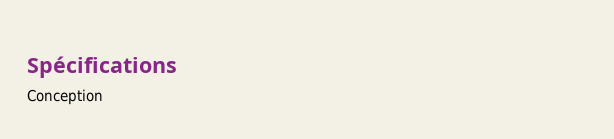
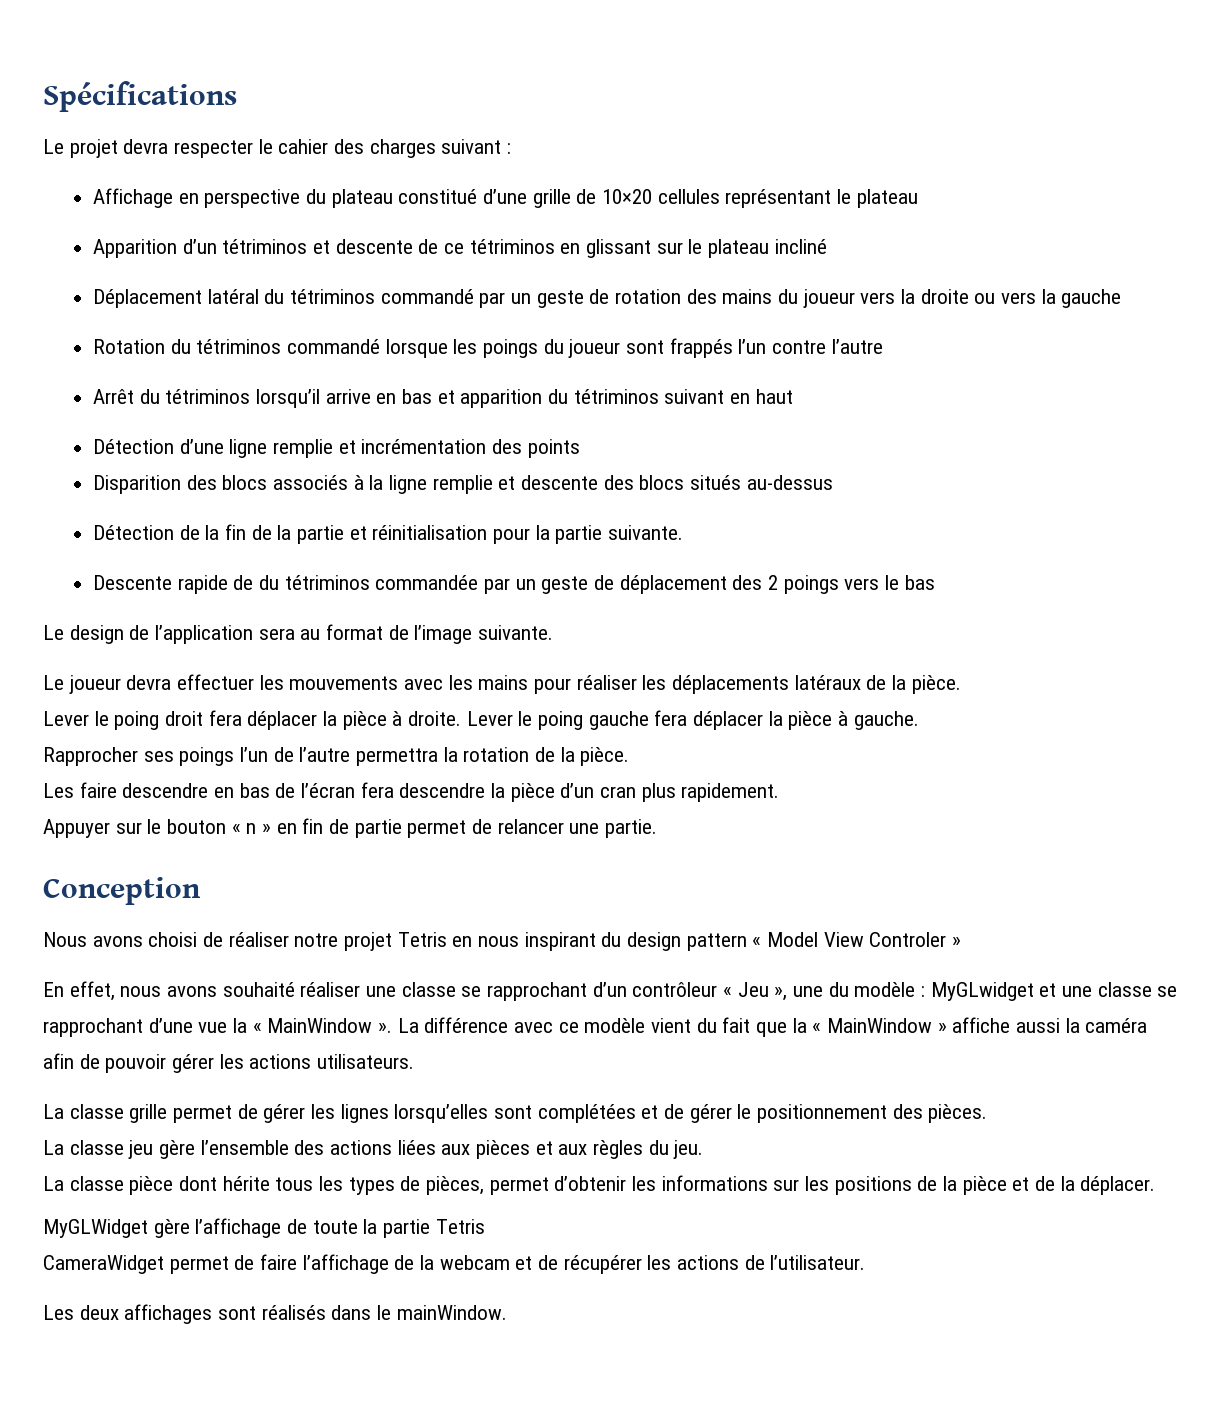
+ Le projet devra respecter le cahier des charges suivant :
+ Affichage en perspective du plateau constitué d’une grille de 10×20 cellules représentant le plateau
+ Apparition d’un tétriminos et descente de ce tétriminos en glissant sur le plateau incliné
+ Déplacement latéral du tétriminos commandé par un geste de rotation des mains du joueur vers la droite ou vers la gauche
+ Rotation du tétriminos commandé lorsque les poings du joueur sont frappés l’un contre l’autre
+ Arrêt du tétriminos lorsqu’il arrive en bas et apparition du tétriminos suivant en haut
+ Détection d’une ligne remplie et incrémentation des points
+ Disparition des blocs associés à la ligne remplie et descente des blocs situés au-dessus
+ Détection de la fin de la partie et réinitialisation pour la partie suivante.
+ Descente rapide de du tétriminos commandée par un geste de déplacement des 2 poings vers le bas
+ Le design de l’application sera au format de l’image suivante.
+ Le joueur devra effectuer les mouvements avec les mains pour réaliser les déplacements latéraux de la pièce.
+ Lever le poing droit fera déplacer la pièce à droite. Lever le poing gauche fera déplacer la pièce à gauche.
+ Rapprocher ses poings l’un de l’autre permettra la rotation de la pièce.
+ Les faire descendre en bas de l’écran fera descendre la pièce d’un cran plus rapidement.
+ Appuyer sur le bouton « n » en fin de partie permet de relancer une partie.
  Conception
+ Nous avons choisi de réaliser notre projet Tetris en nous inspirant du design pattern « Model View Controler »
+ En effet, nous avons souhaité réaliser une classe se rapprochant d’un contrôleur « Jeu », une du modèle : MyGLwidget et une classe se rapprochant d’une vue la « MainWindow ». La différence avec ce modèle vient du fait que la « MainWindow » affiche aussi la caméra afin de pouvoir gérer les actions utilisateurs.
+ La classe grille permet de gérer les lignes lorsqu’elles sont complétées et de gérer le positionnement des pièces.
+ La classe jeu gère l’ensemble des actions liées aux pièces et aux règles du jeu.
+ La classe pièce dont hérite tous les types de pièces, permet d’obtenir les informations sur les positions de la pièce et de la déplacer.
+ MyGLWidget gère l’affichage de toute la partie Tetris
+ CameraWidget permet de faire l’affichage de la webcam et de récupérer les actions de l’utilisateur.
+ Les deux affichages sont réalisés dans le mainWindow.

